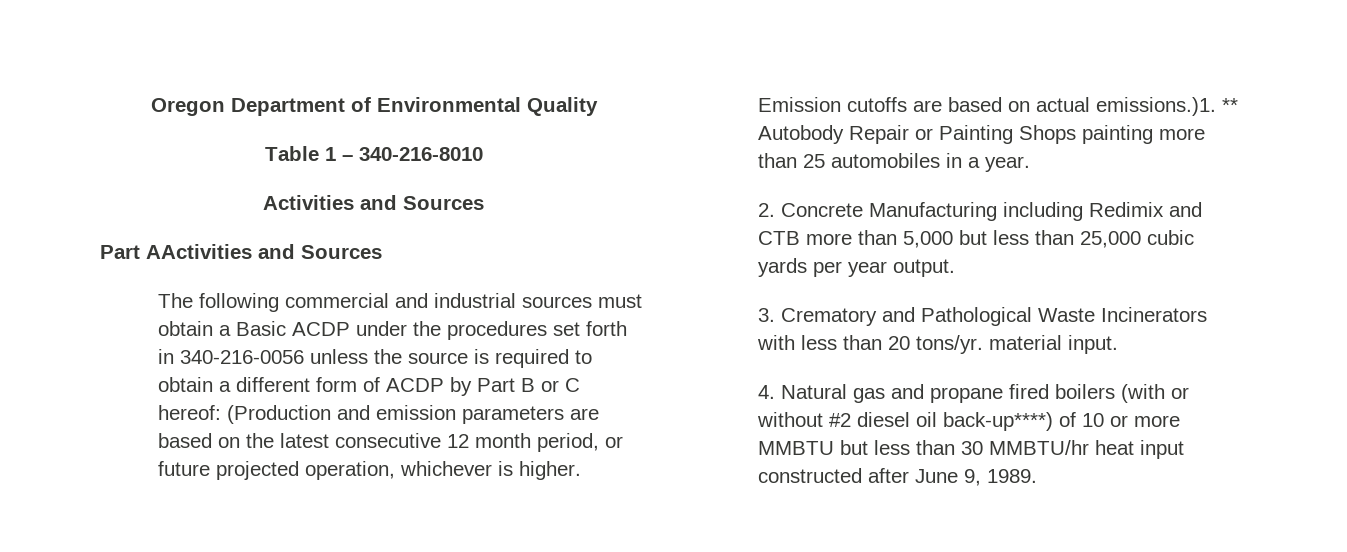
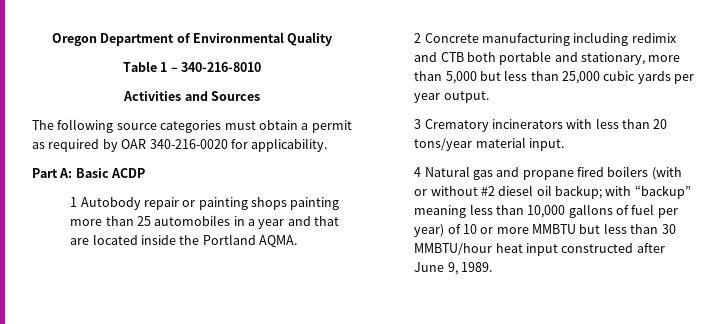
- Part AActivities and Sources
- The following commercial and industrial sources must obtain a Basic ACDP under the procedures set forth in 340-216-0056 unless the source is required to obtain a different form of ACDP by Part B or C hereof: (Production and emission parameters are based on the latest consecutive 12 month period, or future projected operation, whichever is higher. Emission cutoffs are based on actual emissions.)1. ** Autobody Repair or Painting Shops painting more than 25 automobiles in a year.
- 2. Concrete Manufacturing including Redimix and CTB more than 5,000 but less than 25,000 cubic yards per year output.
+ The following source categories must obtain a permit as required by OAR 340-216-0020 for applicability.
+ Part A: Basic ACDP
+ 1 Autobody repair or painting shops painting more than 25 automobiles in a year and that are located inside the Portland AQMA.
+ 2 Concrete manufacturing including redimix and CTB both portable and stationary, more than 5,000 but less than 25,000 cubic yards per year output.
- 3. Crematory and Pathological Waste Incinerators with less than 20 tons/yr. material input.
+ 3 Crematory incinerators with less than 20 tons/year material input.
- 4. Natural gas and propane fired boilers (with or without #2 diesel oil back-up****) of 10 or more MMBTU but less than 30 MMBTU/hr heat input constructed after June 9, 1989.
+ 4 Natural gas and propane fired boilers (with or without #2 diesel oil backup; with “backup” meaning less than 10,000 gallons of fuel per year) of 10 or more MMBTU but less than 30 MMBTU/hour heat input constructed after June 9, 1989.

